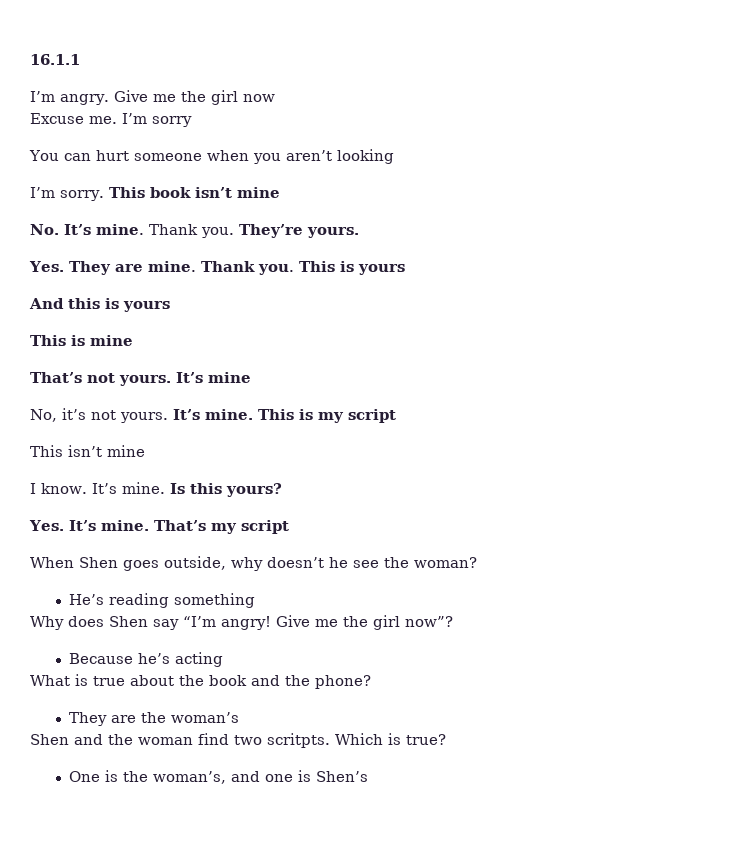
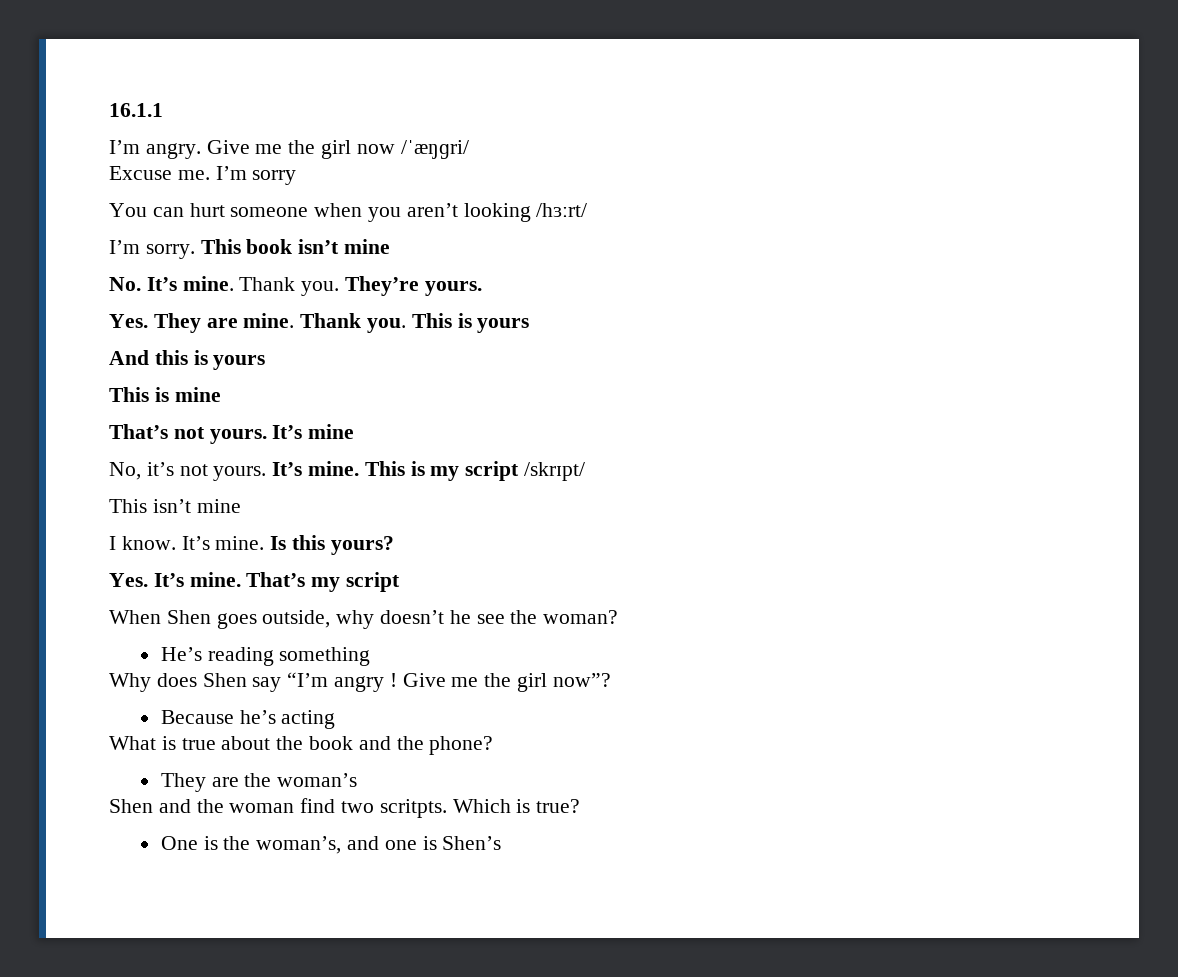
- Give me the girl now
+ Give me the girl now /ˈæŋɡri/
- You can hurt someone when you aren’t looking
+ You can hurt someone when you aren’t looking /hɜːrt/
- This is my script
+ This is my script /skrɪpt/
- Why does Shen say “I’m angry!
+ Why does Shen say “I’m angry !

